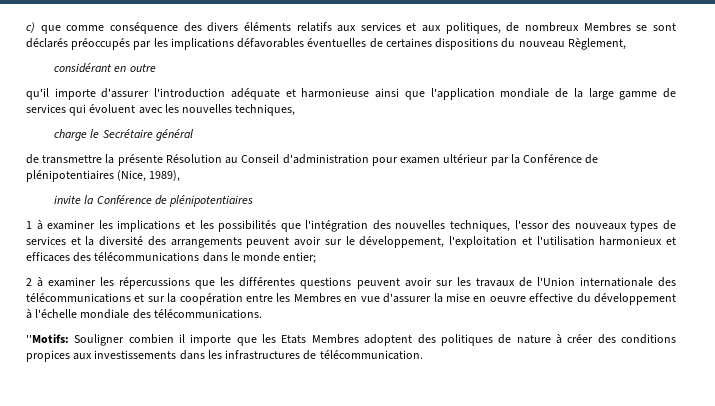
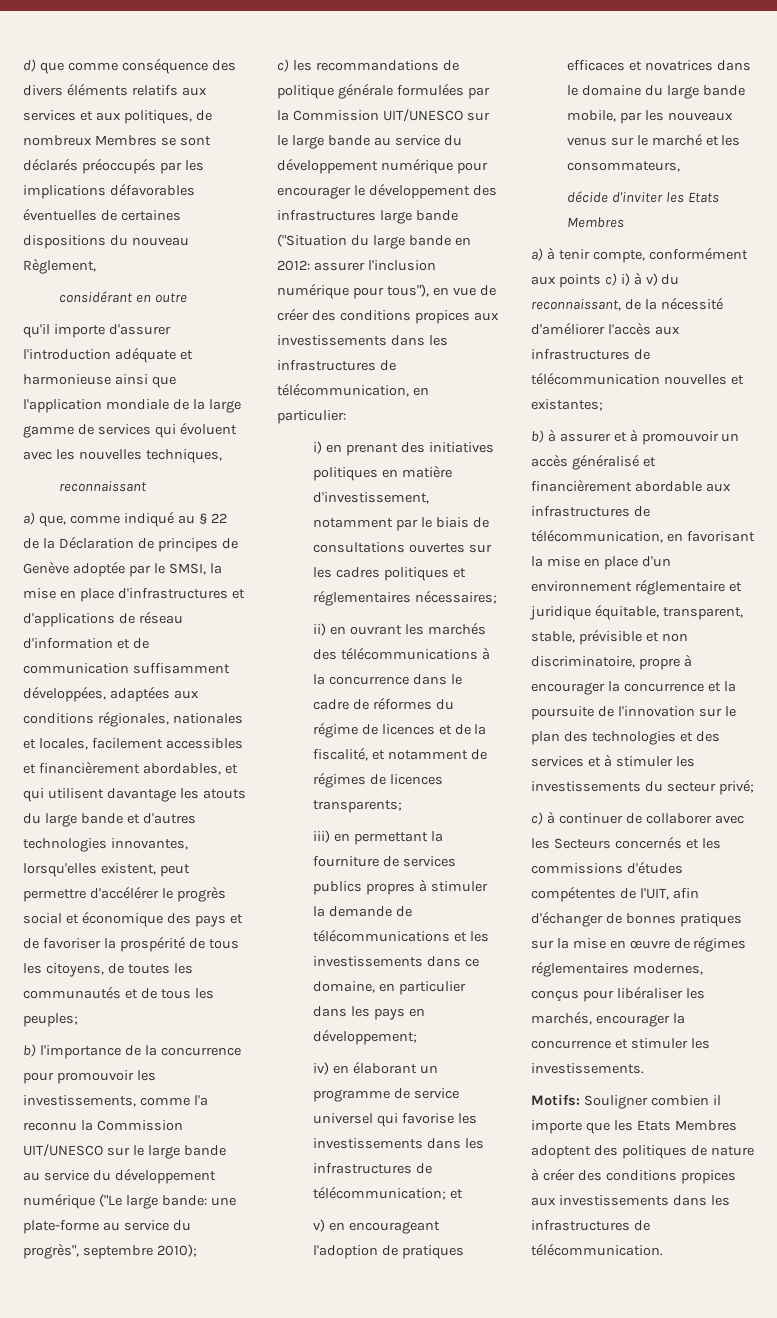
- c) que comme conséquence des divers éléments relatifs aux services et aux politiques, de nombreux Membres se sont déclarés préoccupés par les implications défavorables éventuelles de certaines dispositions du nouveau Règlement,
+ d) que comme conséquence des divers éléments relatifs aux services et aux politiques, de nombreux Membres se sont déclarés préoccupés par les implications défavorables éventuelles de certaines dispositions du nouveau Règlement,
- charge le Secrétaire général
- de transmettre la présente Résolution au Conseil d'administration pour examen ultérieur par la Conférence de plénipotentiaires (Nice, 1989),
- invite la Conférence de plénipotentiaires
- 1 à examiner les implications et les possibilités que l'intégration des nouvelles techniques, l'essor des nouveaux types de services et la diversité des arrangements peuvent avoir sur le développement, l'exploitation et l'utilisation harmonieux et efficaces des télécommunications dans le monde entier;
- 2 à examiner les répercussions que les différentes questions peuvent avoir sur les travaux de l'Union internationale des télécommunications et sur la coopération entre les Membres en vue d'assurer la mise en oeuvre effective du développement à l'échelle mondiale des télécommunications.
- ''Motifs: Souligner combien il importe que les Etats Membres adoptent des politiques de nature à créer des conditions propices aux investissements dans les infrastructures de télécommunication.
+ reconnaissant
+ a) que, comme indiqué au § 22 de la Déclaration de principes de Genève adoptée par le SMSI, la mise en place d'infrastructures et d'applications de réseau d'information et de communication suffisamment développées, adaptées aux conditions régionales, nationales et locales, facilement accessibles et financièrement abordables, et qui utilisent davantage les atouts du large bande et d'autres technologies innovantes, lorsqu'elles existent, peut permettre d'accélérer le progrès social et économique des pays et de favoriser la prospérité de tous les citoyens, de toutes les communautés et de tous les peuples;
+ b) l'importance de la concurrence pour promouvoir les investissements, comme l'a reconnu la Commission UIT/UNESCO sur le large bande au service du développement numérique ("Le large bande: une plate-forme au service du progrès", septembre 2010);
+ c) les recommandations de politique générale formulées par la Commission UIT/UNESCO sur le large bande au service du développement numérique pour encourager le développement des infrastructures large bande ("Situation du large bande en 2012: assurer l'inclusion numérique pour tous"), en vue de créer des conditions propices aux investissements dans les infrastructures de télécommunication, en particulier:
+ i) en prenant des initiatives politiques en matière d'investissement, notamment par le biais de consultations ouvertes sur les cadres politiques et réglementaires nécessaires;
+ ii) en ouvrant les marchés des télécommunications à la concurrence dans le cadre de réformes du régime de licences et de la fiscalité, et notamment de régimes de licences transparents;
+ iii) en permettant la fourniture de services publics propres à stimuler la demande de télécommunications et les investissements dans ce domaine, en particulier dans les pays en développement;
+ iv) en élaborant un programme de service universel qui favorise les investissements dans les infrastructures de télécommunication; et
+ v) en encourageant l'adoption de pratiques efficaces et novatrices dans le domaine du large bande mobile, par les nouveaux venus sur le marché et les consommateurs,
+ décide d'inviter les Etats Membres
+ a) à tenir compte, conformément aux points c) i) à v) du reconnaissant, de la nécessité d'améliorer l'accès aux infrastructures de télécommunication nouvelles et existantes;
+ b) à assurer et à promouvoir un accès généralisé et financièrement abordable aux infrastructures de télécommunication, en favorisant la mise en place d'un environnement réglementaire et juridique équitable, transparent, stable, prévisible et non discriminatoire, propre à encourager la concurrence et la poursuite de l'innovation sur le plan des technologies et des services et à stimuler les investissements du secteur privé;
+ c) à continuer de collaborer avec les Secteurs concernés et les commissions d'études compétentes de l'UIT, afin d'échanger de bonnes pratiques sur la mise en œuvre de régimes réglementaires modernes, conçus pour libéraliser les marchés, encourager la concurrence et stimuler les investissements.
+ Motifs: Souligner combien il importe que les Etats Membres adoptent des politiques de nature à créer des conditions propices aux investissements dans les infrastructures de télécommunication.

